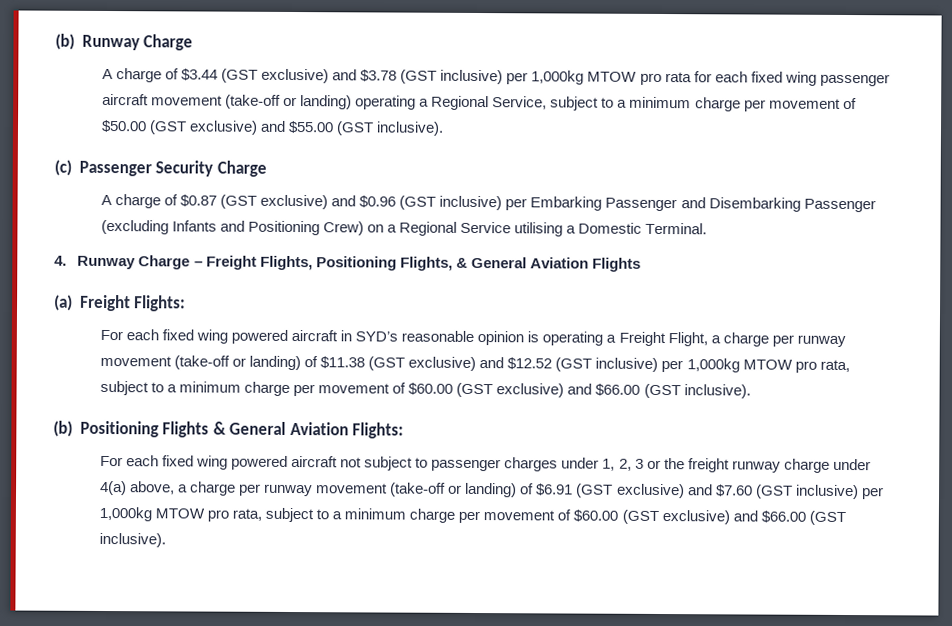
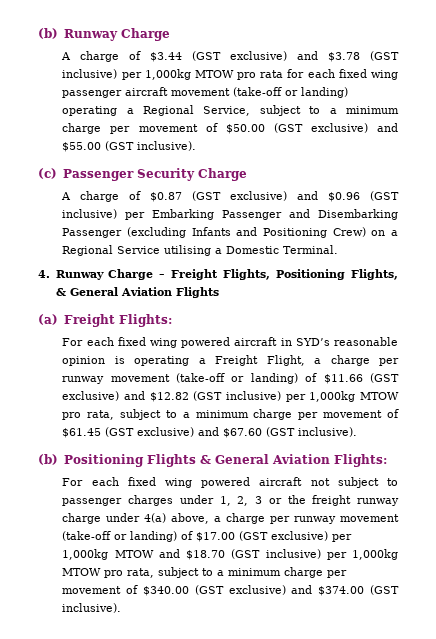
- For each fixed wing powered aircraft in SYD’s reasonable opinion is operating a Freight Flight, a charge per runway movement (take-off or landing) of $11.38 (GST exclusive) and $12.52 (GST inclusive) per 1,000kg MTOW pro rata, subject to a minimum charge per movement of $60.00 (GST exclusive) and $66.00 (GST inclusive).
+ For each fixed wing powered aircraft in SYD’s reasonable opinion is operating a Freight Flight, a charge per runway movement (take-off or landing) of $11.66 (GST exclusive) and $12.82 (GST inclusive) per 1,000kg MTOW pro rata, subject to a minimum charge per movement of $61.45 (GST exclusive) and $67.60 (GST inclusive).
- For each fixed wing powered aircraft not subject to passenger charges under 1, 2, 3 or the freight runway charge under 4(a) above, a charge per runway movement (take-off or landing) of $6.91 (GST exclusive) and $7.60 (GST inclusive) per 1,000kg MTOW pro rata, subject to a minimum charge per movement of $60.00 (GST exclusive) and $66.00 (GST inclusive).
+ For each fixed wing powered aircraft not subject to passenger charges under 1, 2, 3 or the freight runway charge under 4(a) above, a charge per runway movement (take-off or landing) of $17.00 (GST exclusive) per 1,000kg MTOW and $18.70 (GST inclusive) per 1,000kg MTOW pro rata, subject to a minimum charge per movement of $340.00 (GST exclusive) and $374.00 (GST inclusive).

